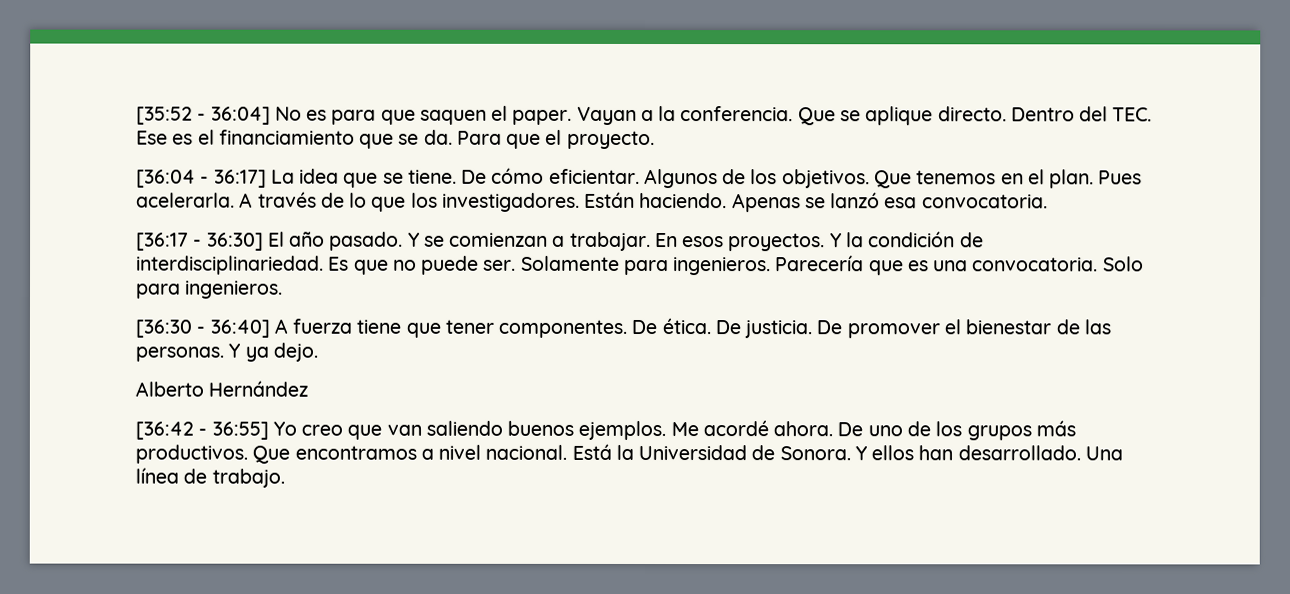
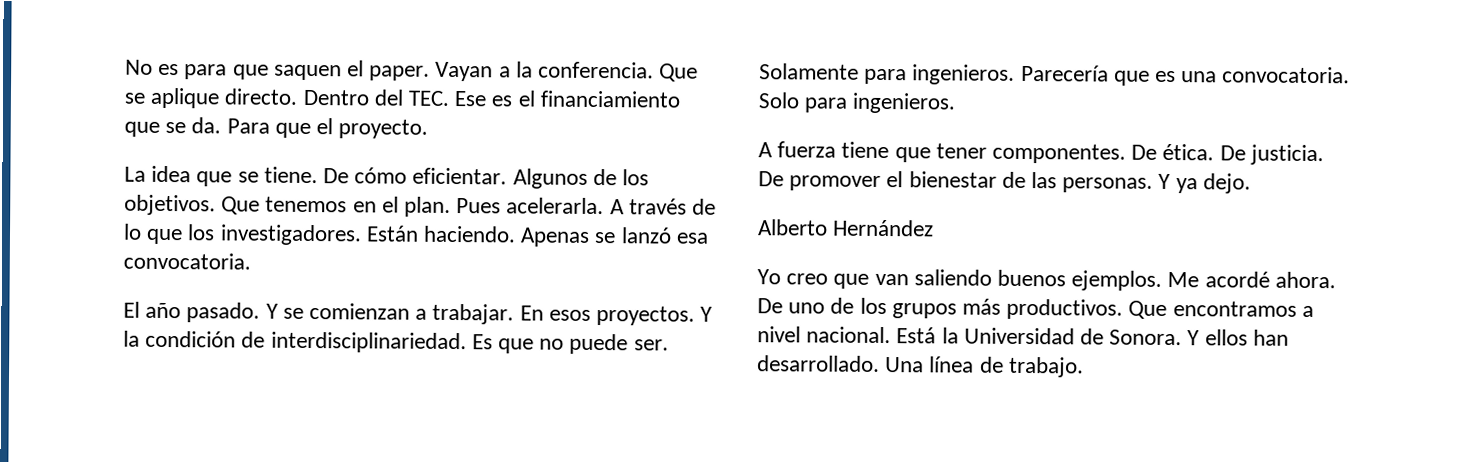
- [35:52 - 36:04] No es para que saquen el paper.
+ No es para que saquen el paper.
- [36:04 - 36:17] La idea que se tiene.
+ La idea que se tiene.
- [36:17 - 36:30] El año pasado.
+ El año pasado.
- [36:30 - 36:40] A fuerza tiene que tener componentes.
+ A fuerza tiene que tener componentes.
- [36:42 - 36:55] Yo creo que van saliendo buenos ejemplos.
+ Yo creo que van saliendo buenos ejemplos.

